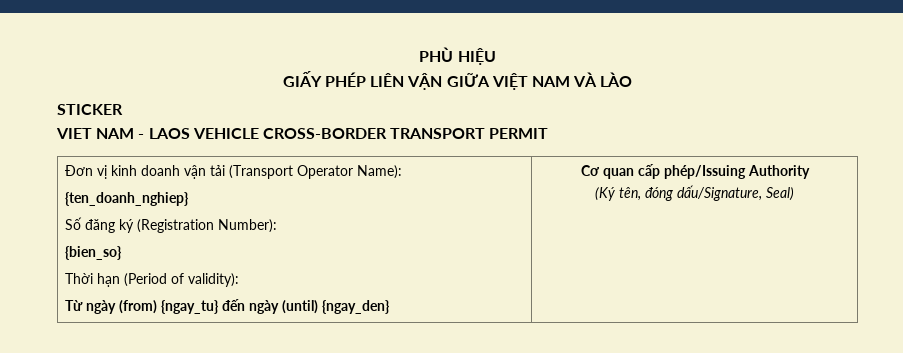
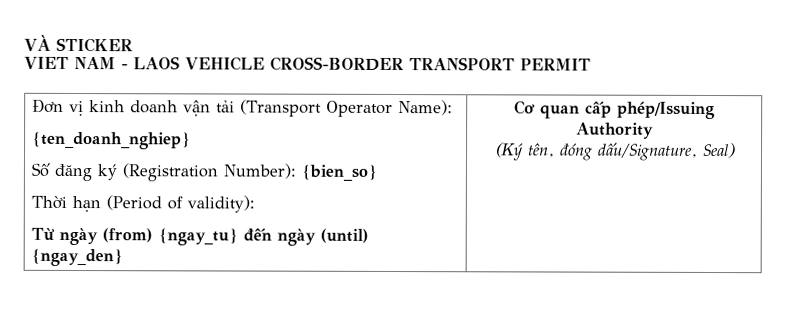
- PHÙ HIỆU
- GIẤY PHÉP LIÊN VẬN GIỮA VIỆT NAM VÀ LÀO
- STICKER
+ VÀ STICKER
  Đơn vị kinh doanh vận tải (Transport Operator Name):
  {ten_doanh_nghiep}
- Số đăng ký (Registration Number):
- {bien_so}
+ Số đăng ký (Registration Number): {bien_so}

